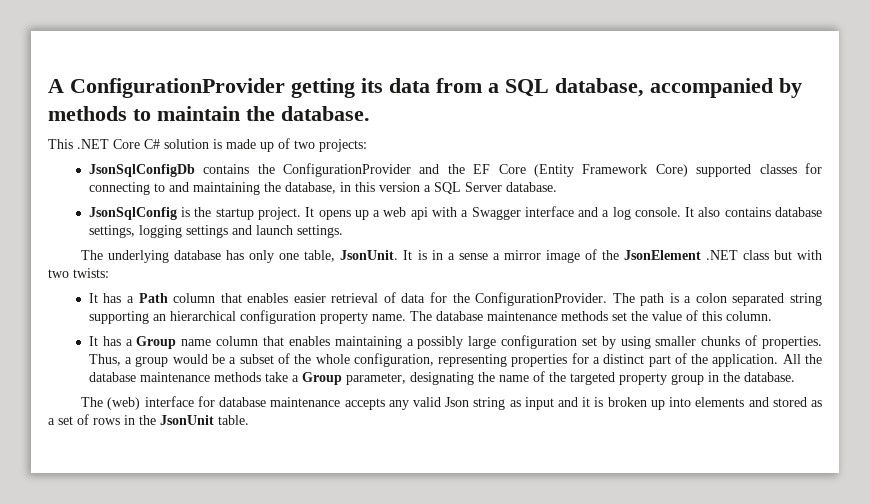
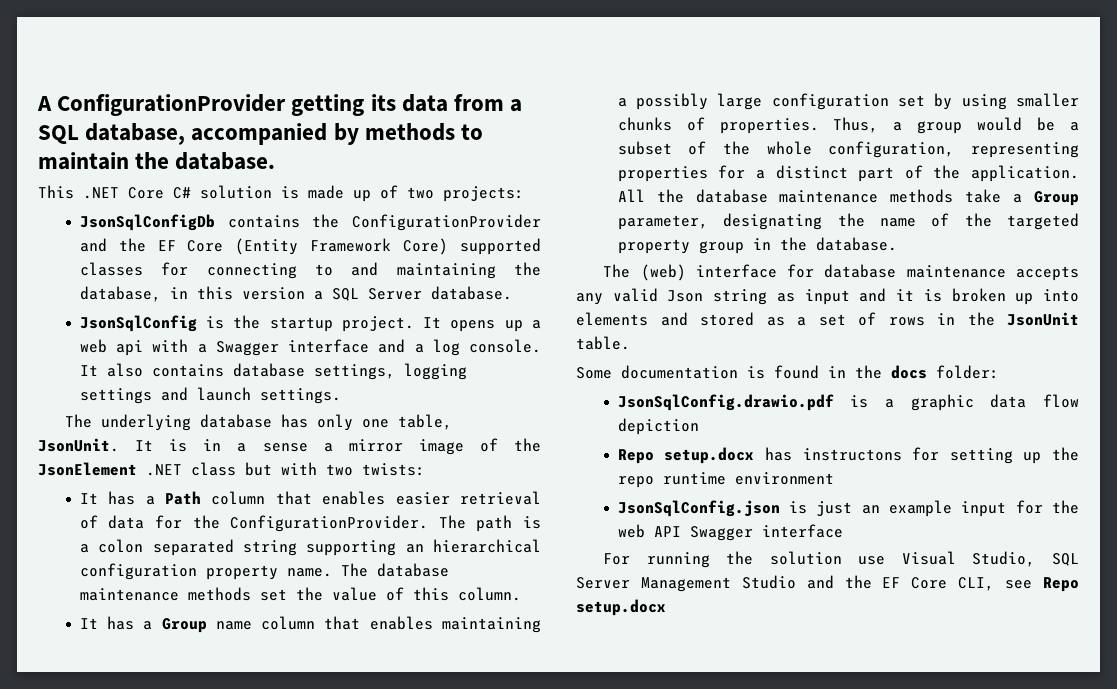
+ Some documentation is found in the docs folder:
+ JsonSqlConfig.drawio.pdf is a graphic data flow depiction
+ Repo setup.docx has instructons for setting up the repo runtime environment
+ JsonSqlConfig.json is just an example input for the web API Swagger interface
+ For running the solution use Visual Studio, SQL Server Management Studio and the EF Core CLI, see Repo setup.docx

